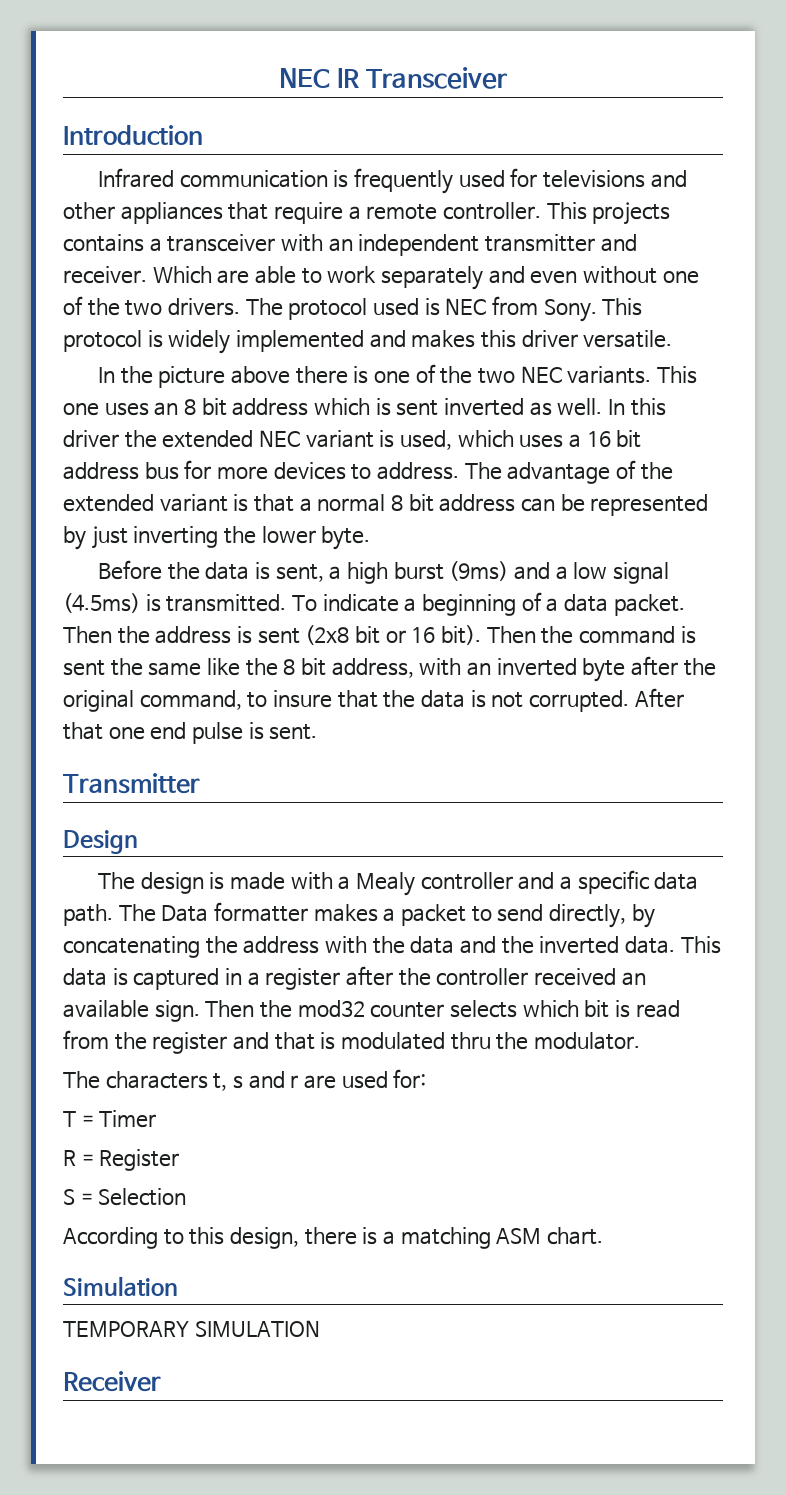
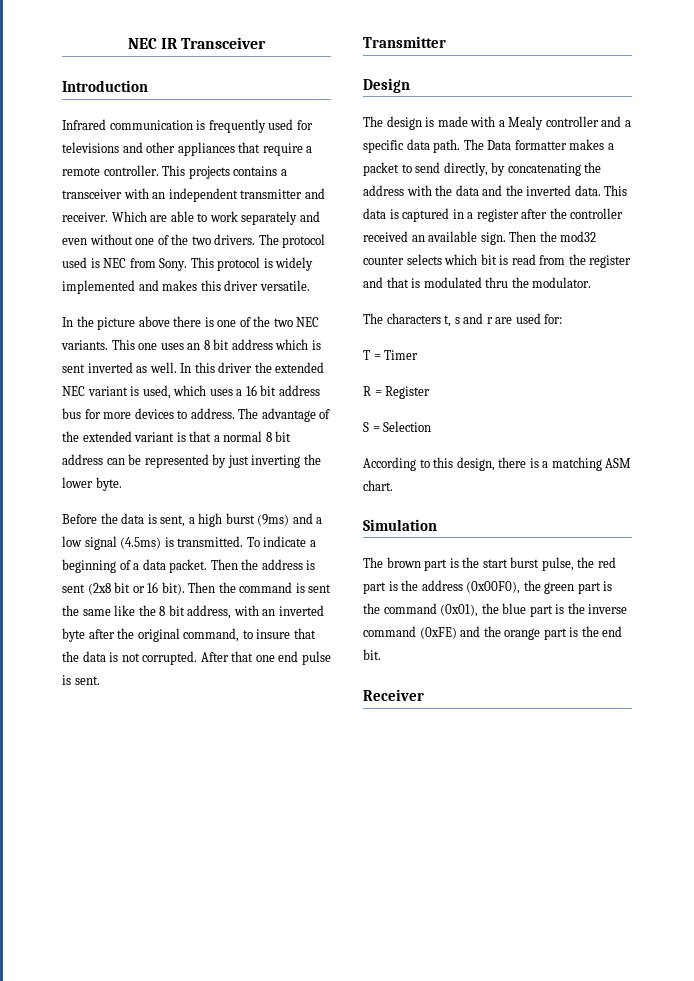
- TEMPORARY SIMULATION
+ The brown part is the start burst pulse, the red part is the address (0x00F0), the green part is the command (0x01), the blue part is the inverse command (0xFE) and the orange part is the end bit.

